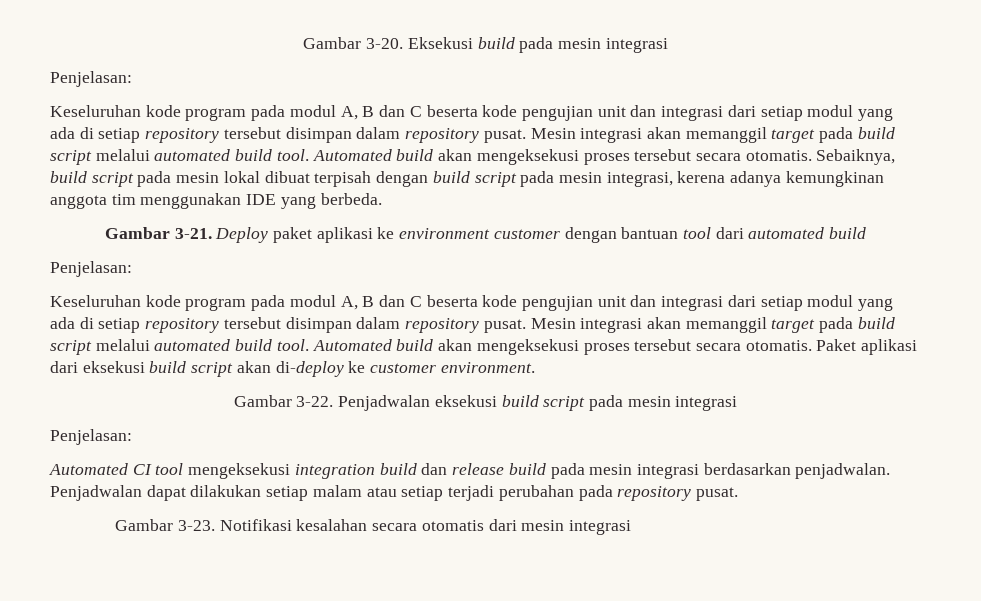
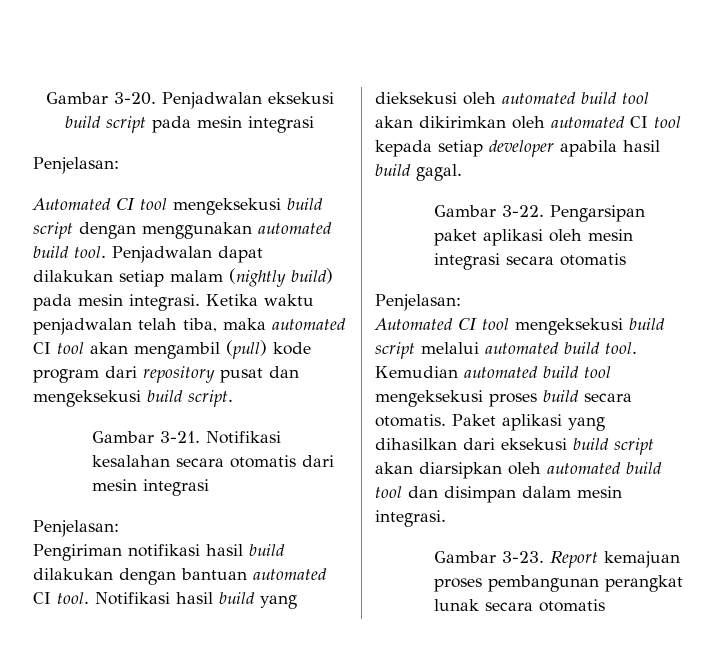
- Eksekusi build pada mesin integrasi
- Penjelasan:
- Keseluruhan kode program pada modul A, B dan C beserta kode pengujian unit dan integrasi dari setiap modul yang ada di setiap repository tersebut disimpan dalam repository pusat. Mesin integrasi akan memanggil target pada build script melalui automated build tool. Automated build akan mengeksekusi proses tersebut secara otomatis. Sebaiknya, build script pada mesin lokal dibuat terpisah dengan build script pada mesin integrasi, kerena adanya kemungkinan anggota tim menggunakan IDE yang berbeda.
- Gambar 3-21. Deploy paket aplikasi ke environment customer dengan bantuan tool dari automated build
- Penjelasan:
- Keseluruhan kode program pada modul A, B dan C beserta kode pengujian unit dan integrasi dari setiap modul yang ada di setiap repository tersebut disimpan dalam repository pusat. Mesin integrasi akan memanggil target pada build script melalui automated build tool. Automated build akan mengeksekusi proses tersebut secara otomatis. Paket aplikasi dari eksekusi build script akan di-deploy ke customer environment.
- Gambar 3-22.
- Automated CI tool mengeksekusi integration build dan release build pada mesin integrasi berdasarkan penjadwalan.
+ Automated CI tool mengeksekusi build script dengan menggunakan automated build tool.
- Penjadwalan dapat dilakukan setiap malam atau setiap terjadi perubahan pada repository pusat.
- Gambar 3-23.
+ Penjadwalan dapat dilakukan setiap malam (nightly build) pada mesin integrasi. Ketika waktu penjadwalan telah tiba, maka automated CI tool akan mengambil (pull) kode program dari repository pusat dan mengeksekusi build script.
+ Gambar 3-21.
  Notifikasi kesalahan secara otomatis dari mesin integrasi
+ Penjelasan:
+ Pengiriman notifikasi hasil build dilakukan dengan bantuan automated CI tool. Notifikasi hasil build yang dieksekusi oleh automated build tool akan dikirimkan oleh automated CI tool kepada setiap developer apabila hasil build gagal.
+ Gambar 3-22. Pengarsipan paket aplikasi oleh mesin integrasi secara otomatis
+ Penjelasan:
+ Automated CI tool mengeksekusi build script melalui automated build tool. Kemudian automated build tool mengeksekusi proses build secara otomatis. Paket aplikasi yang dihasilkan dari eksekusi build script akan diarsipkan oleh automated build tool dan disimpan dalam mesin integrasi.
+ Gambar 3-23. Report kemajuan proses pembangunan perangkat lunak secara otomatis

